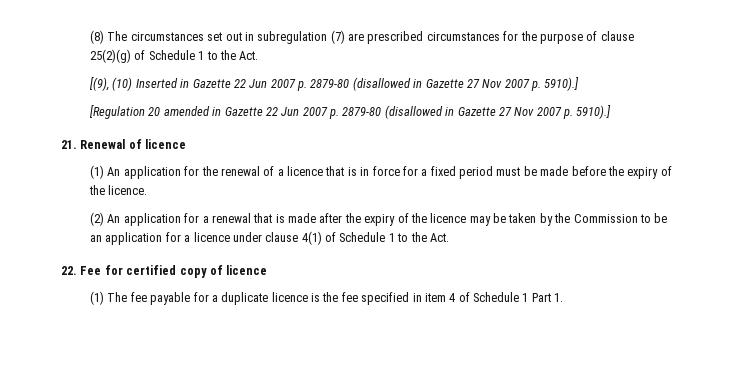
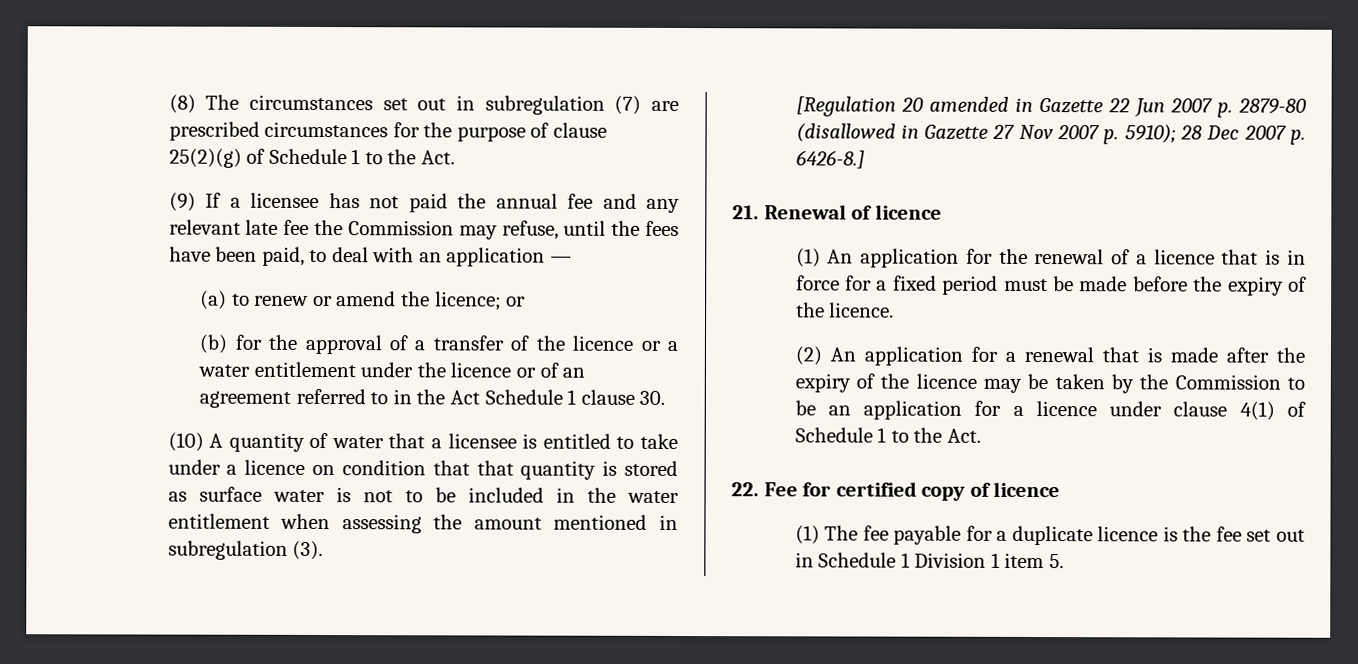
- [(9), (10) Inserted in Gazette 22 Jun 2007 p. 2879-80 (disallowed in Gazette 27 Nov 2007 p. 5910).]
+ (9) If a licensee has not paid the annual fee and any relevant late fee the Commission may refuse, until the fees have been paid, to deal with an application —
+ (a) to renew or amend the licence; or
+ (b) for the approval of a transfer of the licence or a water entitlement under the licence or of an agreement referred to in the Act Schedule 1 clause 30.
+ (10) A quantity of water that a licensee is entitled to take under a licence on condition that that quantity is stored as surface water is not to be included in the water entitlement when assessing the amount mentioned in subregulation (3).
- [Regulation 20 amended in Gazette 22 Jun 2007 p. 2879-80 (disallowed in Gazette 27 Nov 2007 p. 5910).]
+ [Regulation 20 amended in Gazette 22 Jun 2007 p. 2879-80 (disallowed in Gazette 27 Nov 2007 p. 5910); 28 Dec 2007 p. 6426-8.]
- (1) The fee payable for a duplicate licence is the fee specified in item 4 of Schedule 1 Part 1.
+ (1) The fee payable for a duplicate licence is the fee set out in Schedule 1 Division 1 item 5.

